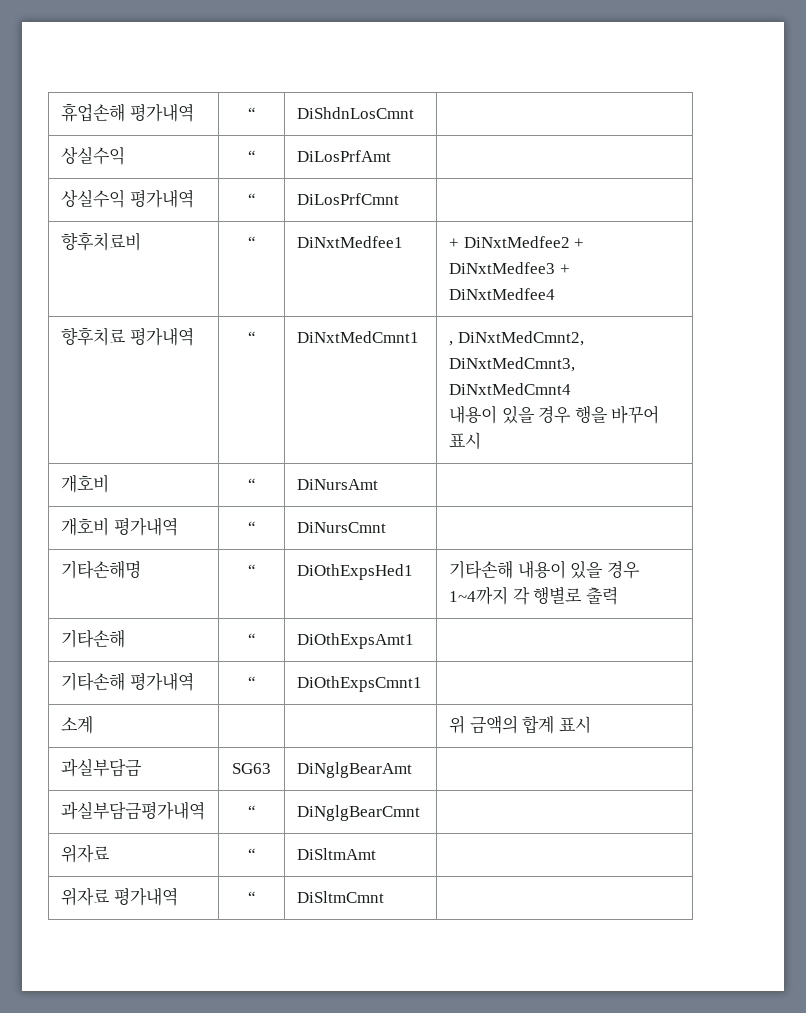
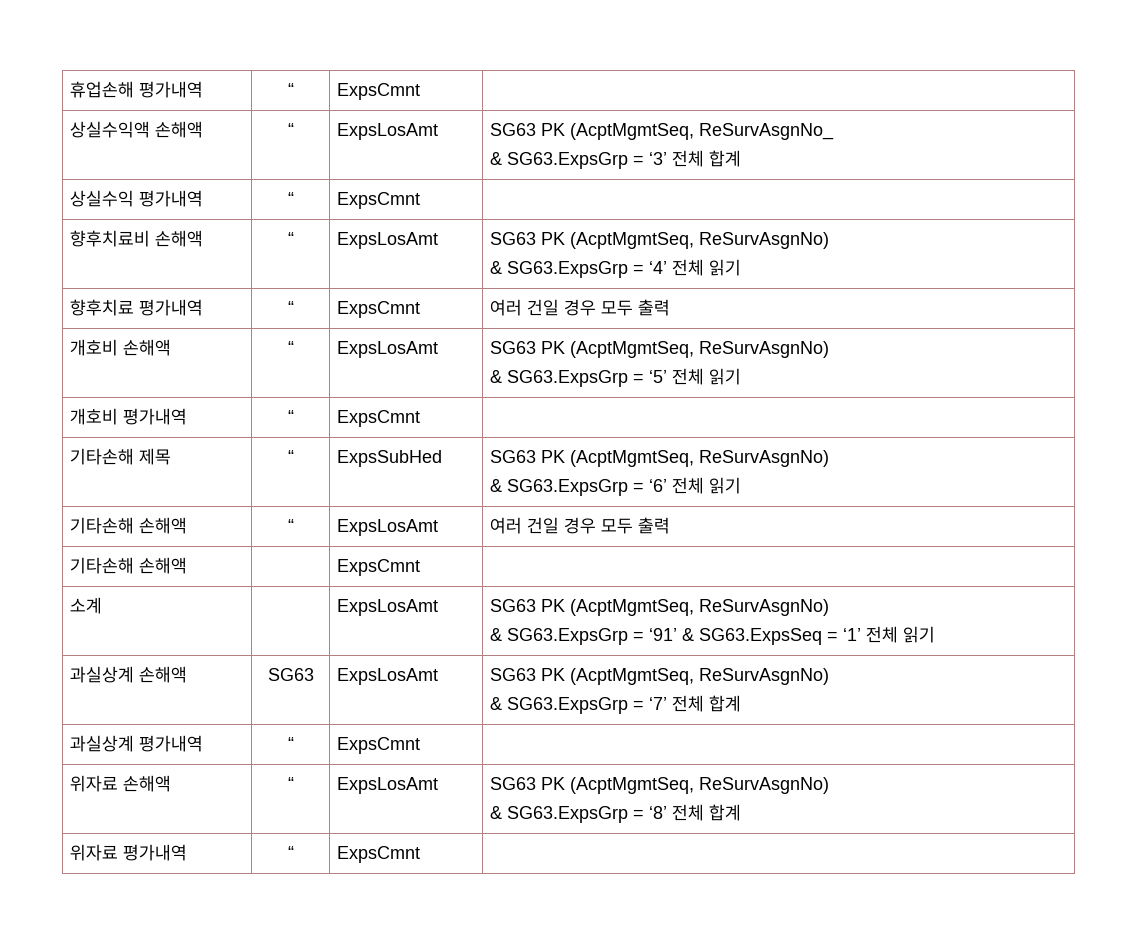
- 휴업손해 평가내역 | “ | DiShdnLosCmnt |
- 상실수익 | “ | DiLosPrfAmt |
+ 휴업손해 평가내역 | “ | ExpsCmnt |
+ 상실수익액 손해액 | “ | ExpsLosAmt | SG63 PK (AcptMgmtSeq, ReSurvAsgnNo_
+ & SG63.ExpsGrp = ‘3’ 전체 합계
- 상실수익 평가내역 | “ | DiLosPrfCmnt |
+ 상실수익 평가내역 | “ | ExpsCmnt |
- 향후치료비 | “ | DiNxtMedfee1 | + DiNxtMedfee2 + DiNxtMedfee3 + DiNxtMedfee4
- 향후치료 평가내역 | “ | DiNxtMedCmnt1 | , DiNxtMedCmnt2, DiNxtMedCmnt3, DiNxtMedCmnt4
- 내용이 있을 경우 행을 바꾸어 표시
- 개호비 | “ | DiNursAmt |
- 개호비 평가내역 | “ | DiNursCmnt |
- 기타손해명 | “ | DiOthExpsHed1 | 기타손해 내용이 있을 경우 1~4까지 각 행별로 출력
- 기타손해 | “ | DiOthExpsAmt1 |
- 기타손해 평가내역 | “ | DiOthExpsCmnt1 |
- 소계 | | | 위 금액의 합계 표시
- 과실부담금 | SG63 | DiNglgBearAmt |
- 과실부담금평가내역 | “ | DiNglgBearCmnt |
- 위자료 | “ | DiSltmAmt |
+ 향후치료비 손해액 | “ | ExpsLosAmt | SG63 PK (AcptMgmtSeq, ReSurvAsgnNo)
+ & SG63.ExpsGrp = ‘4’ 전체 읽기
+ 향후치료 평가내역 | “ | ExpsCmnt | 여러 건일 경우 모두 출력
+ 개호비 손해액 | “ | ExpsLosAmt | SG63 PK (AcptMgmtSeq, ReSurvAsgnNo)
+ & SG63.ExpsGrp = ‘5’ 전체 읽기
+ 개호비 평가내역 | “ | ExpsCmnt |
+ 기타손해 제목 | “ | ExpsSubHed | SG63 PK (AcptMgmtSeq, ReSurvAsgnNo)
+ & SG63.ExpsGrp = ‘6’ 전체 읽기
+ 기타손해 손해액 | “ | ExpsLosAmt | 여러 건일 경우 모두 출력
+ 기타손해 손해액 | | ExpsCmnt |
+ 소계 | | ExpsLosAmt | SG63 PK (AcptMgmtSeq, ReSurvAsgnNo)
+ & SG63.ExpsGrp = ‘91’ & SG63.ExpsSeq = ‘1’ 전체 읽기
+ 과실상계 손해액 | SG63 | ExpsLosAmt | SG63 PK (AcptMgmtSeq, ReSurvAsgnNo)
+ & SG63.ExpsGrp = ‘7’ 전체 합계
+ 과실상계 평가내역 | “ | ExpsCmnt |
+ 위자료 손해액 | “ | ExpsLosAmt | SG63 PK (AcptMgmtSeq, ReSurvAsgnNo)
+ & SG63.ExpsGrp = ‘8’ 전체 합계
- 위자료 평가내역 | “ | DiSltmCmnt |
+ 위자료 평가내역 | “ | ExpsCmnt |

